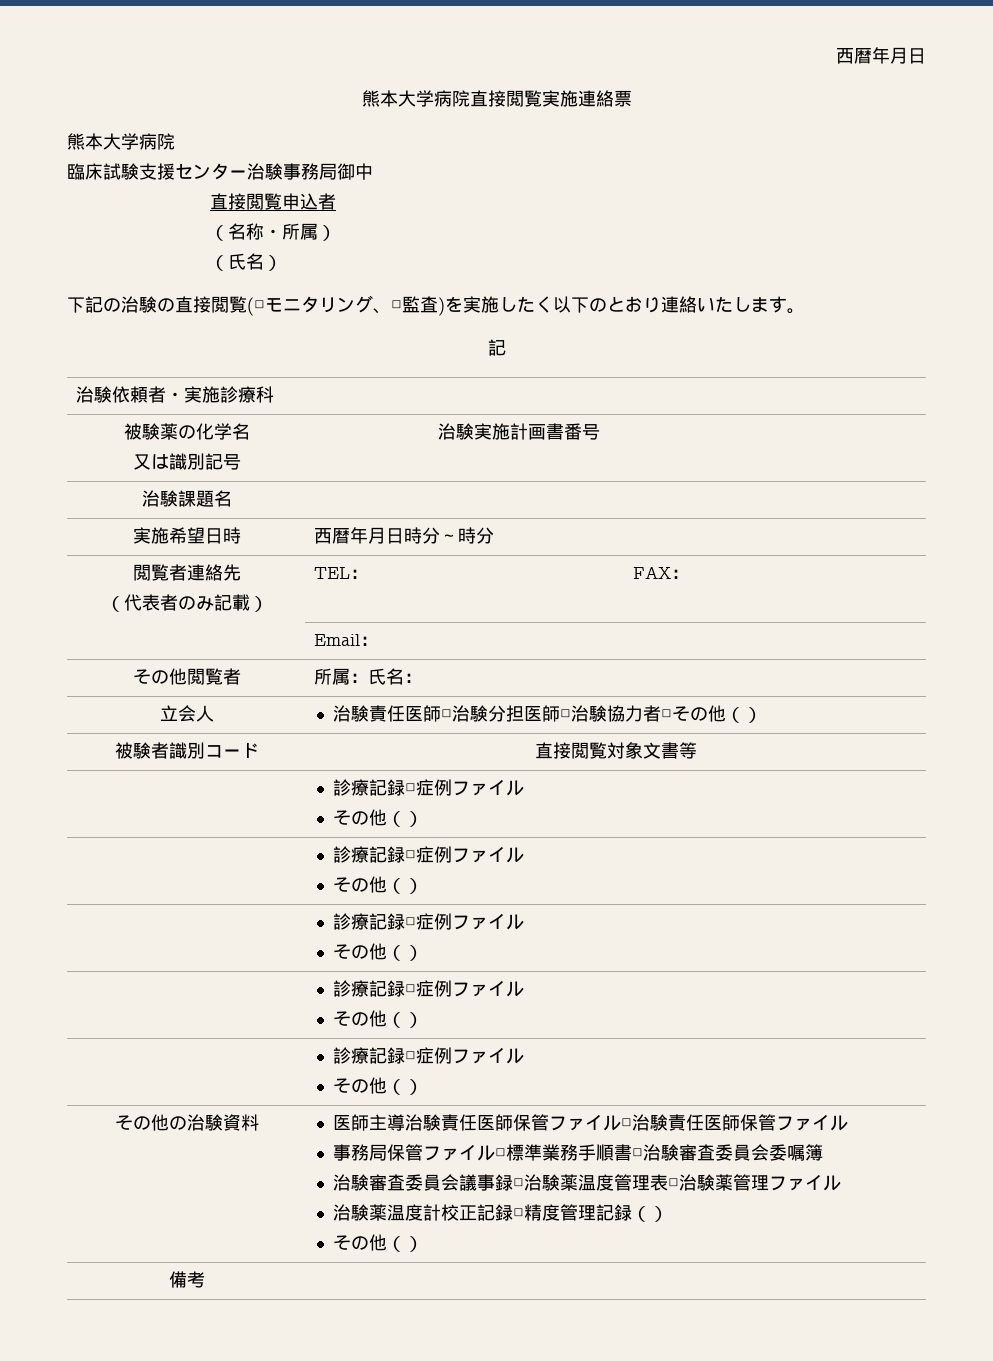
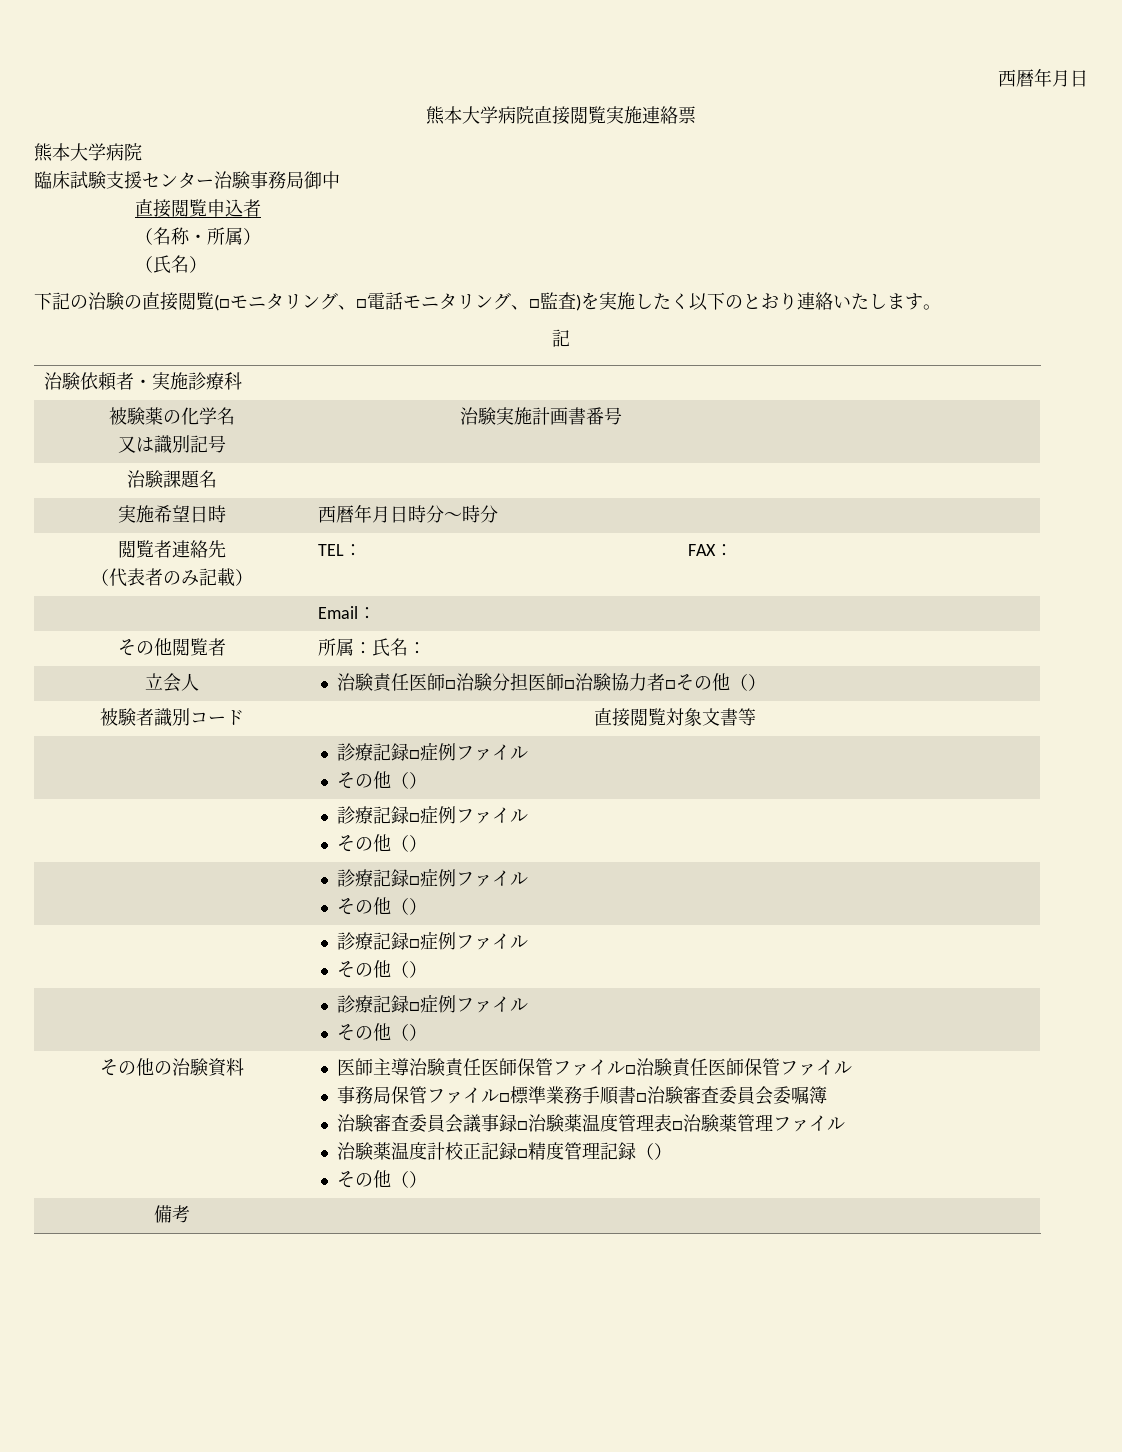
- 下記の治験の直接閲覧(□モニタリング、□監査)を実施したく以下のとおり連絡いたします。
+ 下記の治験の直接閲覧(□モニタリング、□電話モニタリング、□監査)を実施したく以下のとおり連絡いたします。

